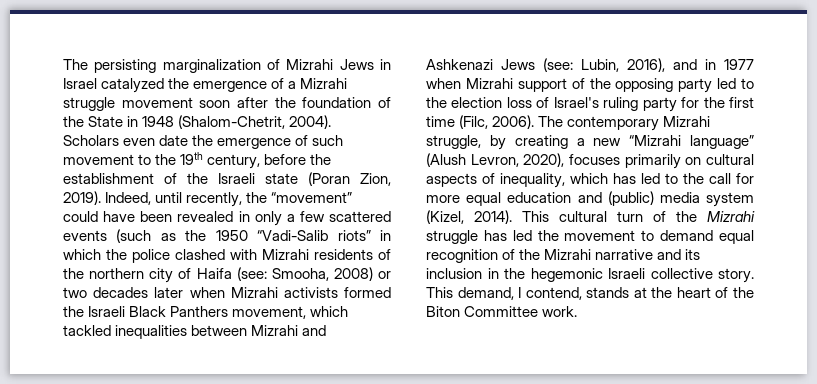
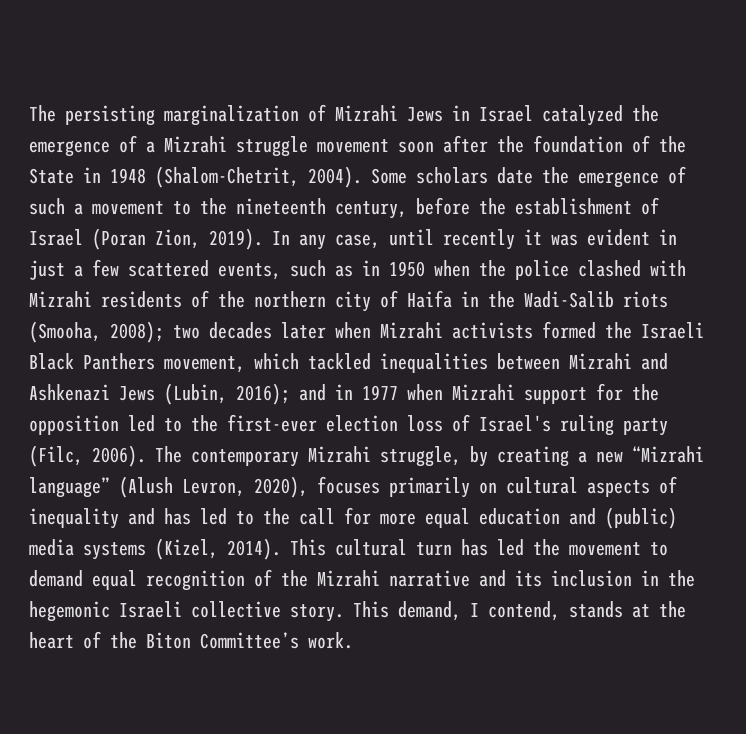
- Scholars even date the emergence of such movement to the 19th century, before the establishment of the Israeli state (Poran Zion, 2019). Indeed, until recently, the “movement” could have been revealed in only a few scattered events (such as the 1950 “Vadi-Salib riots” in which the police clashed with Mizrahi residents of the northern city of Haifa (see: Smooha, 2008) or two decades later when Mizrahi activists formed the Israeli Black Panthers movement, which tackled inequalities between Mizrahi and Ashkenazi Jews (see: Lubin, 2016), and in 1977 when Mizrahi support of the opposing party led to the election loss of Israel's ruling party for the first time (Filc, 2006).
+ Some scholars date the emergence of such a movement to the nineteenth century, before the establishment of Israel (Poran Zion, 2019). In any case, until recently it was evident in just a few scattered events, such as in 1950 when the police clashed with Mizrahi residents of the northern city of Haifa in the Wadi-Salib riots (Smooha, 2008); two decades later when Mizrahi activists formed the Israeli Black Panthers movement, which tackled inequalities between Mizrahi and Ashkenazi Jews (Lubin, 2016); and in 1977 when Mizrahi support for the opposition led to the first-ever election loss of Israel's ruling party (Filc, 2006).
- The contemporary Mizrahi struggle, by creating a new “Mizrahi language” (Alush Levron, 2020), focuses primarily on cultural aspects of inequality, which has led to the call for more equal education and (public) media system (Kizel, 2014).
+ The contemporary Mizrahi struggle, by creating a new “Mizrahi language” (Alush Levron, 2020), focuses primarily on cultural aspects of inequality and has led to the call for more equal education and (public) media systems (Kizel, 2014).
- This cultural turn of the Mizrahi struggle has led the movement to demand equal recognition of the Mizrahi narrative and its inclusion in the hegemonic Israeli collective story.
+ This cultural turn has led the movement to demand equal recognition of the Mizrahi narrative and its inclusion in the hegemonic Israeli collective story.
- This demand, I contend, stands at the heart of the Biton Committee work.
+ This demand, I contend, stands at the heart of the Biton Committee’s work.

